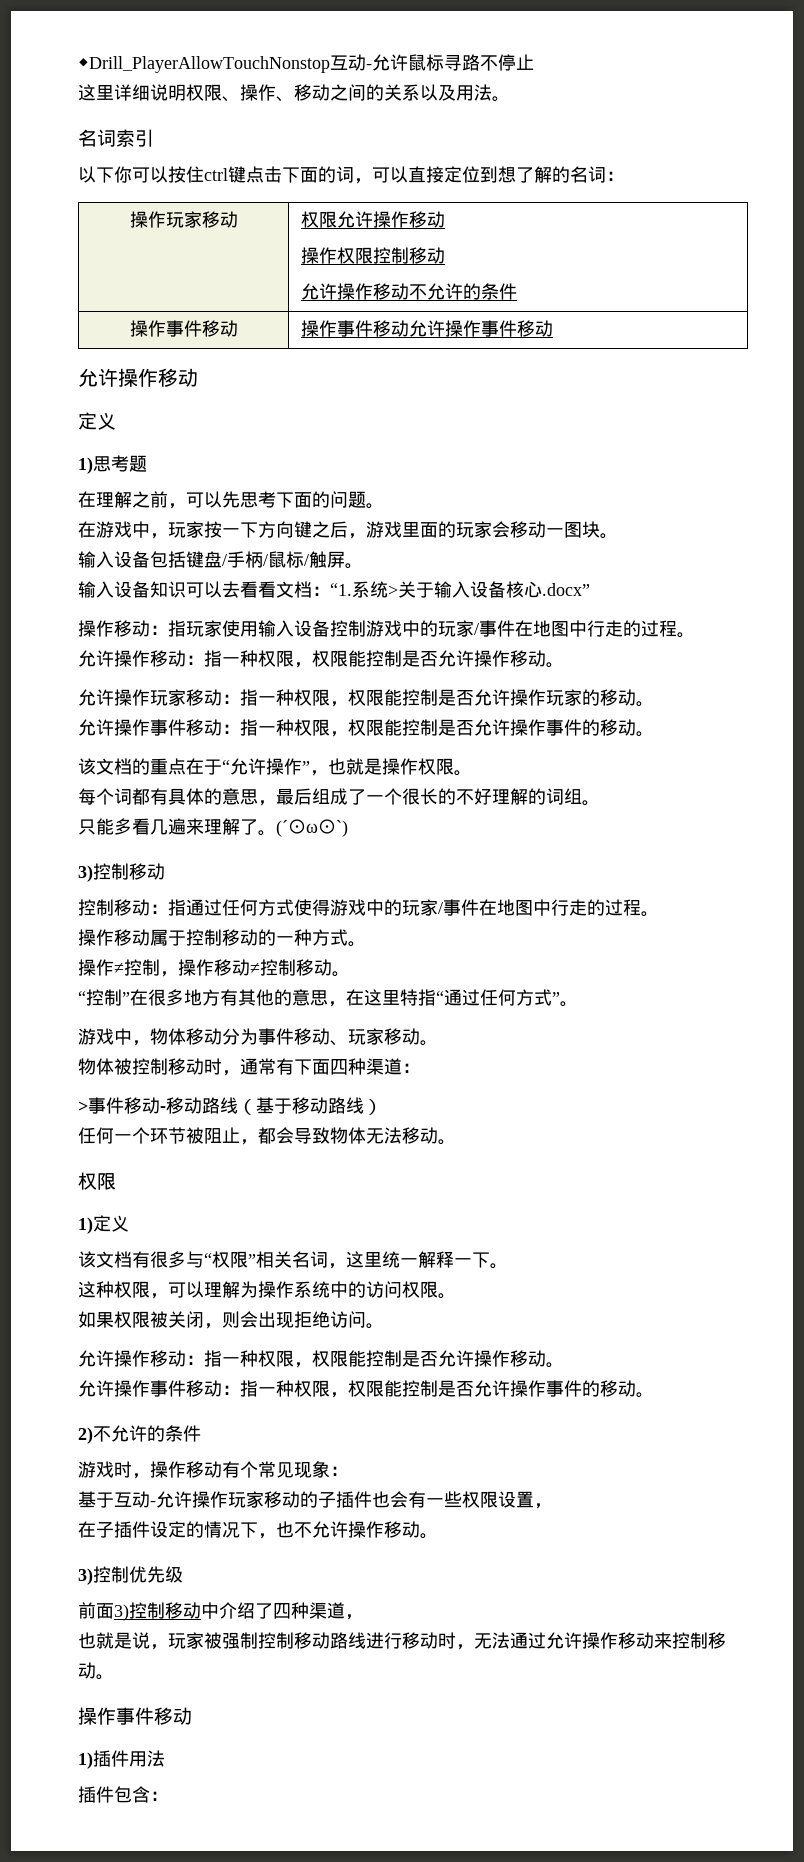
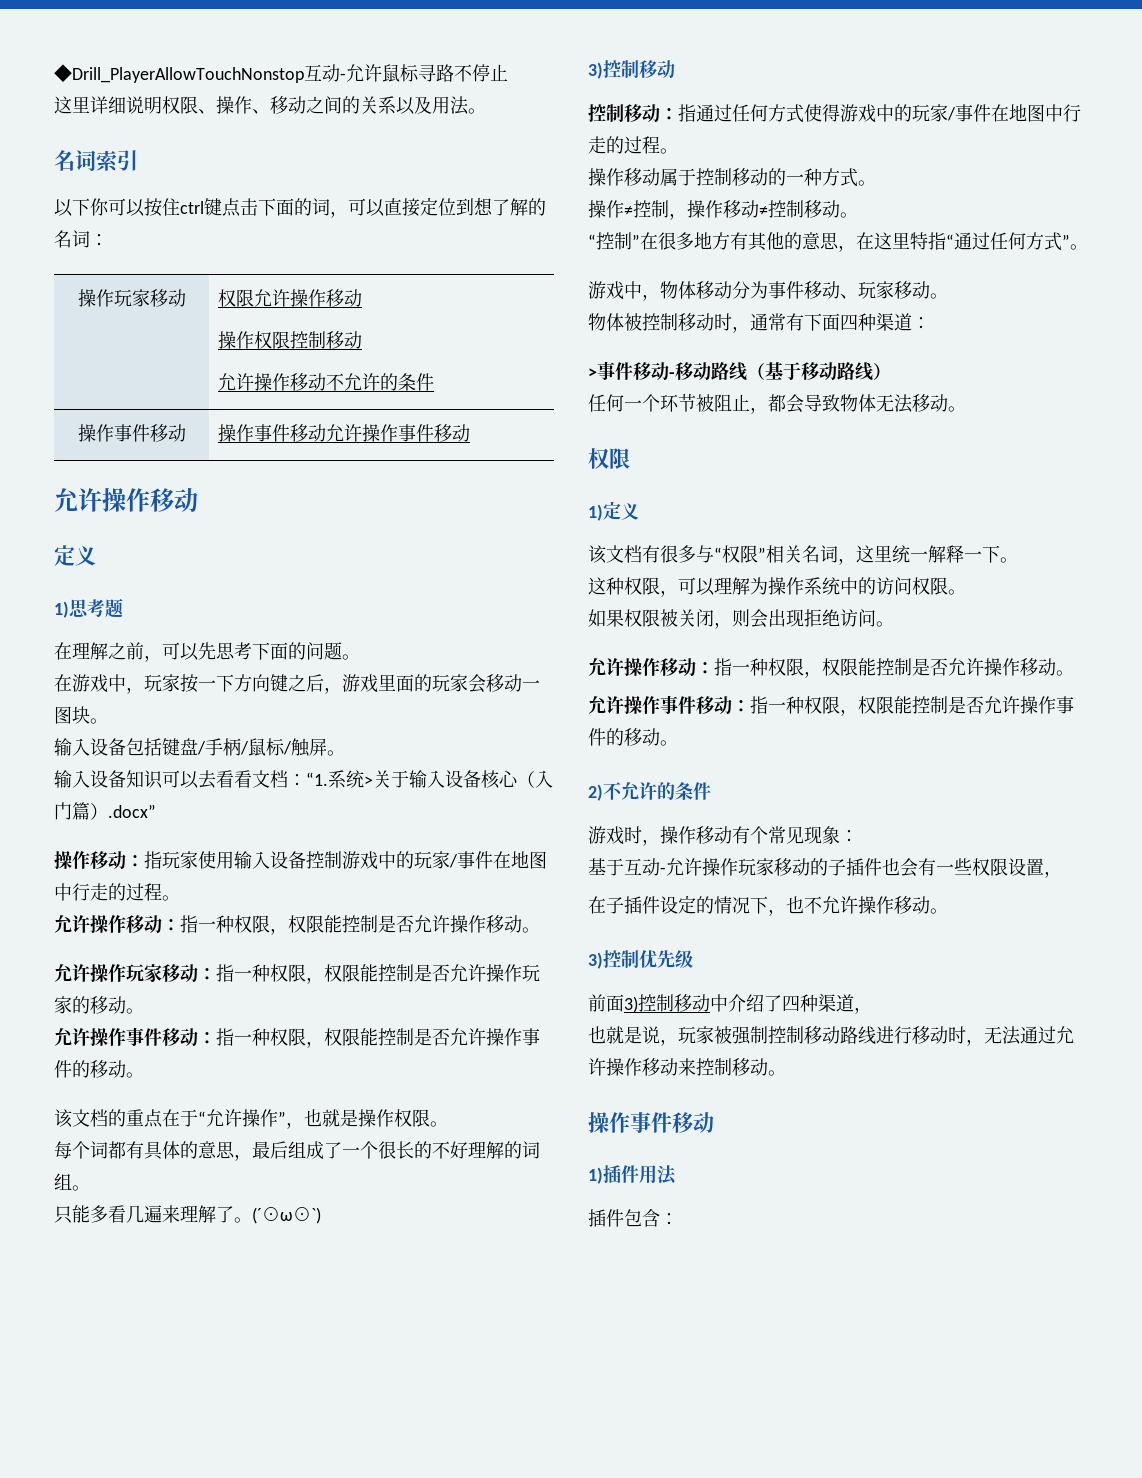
- 输入设备知识可以去看看文档：“1.系统>关于输入设备核心.docx”
+ 输入设备知识可以去看看文档：“1.系统>关于输入设备核心（入门篇）.docx”

